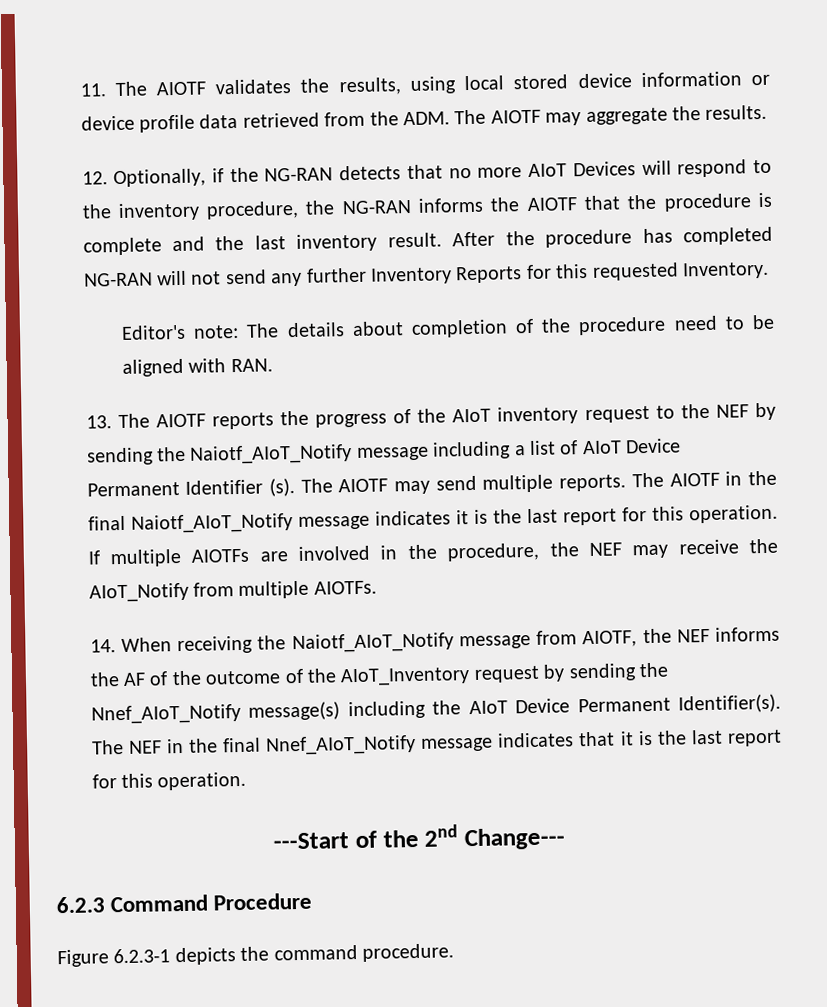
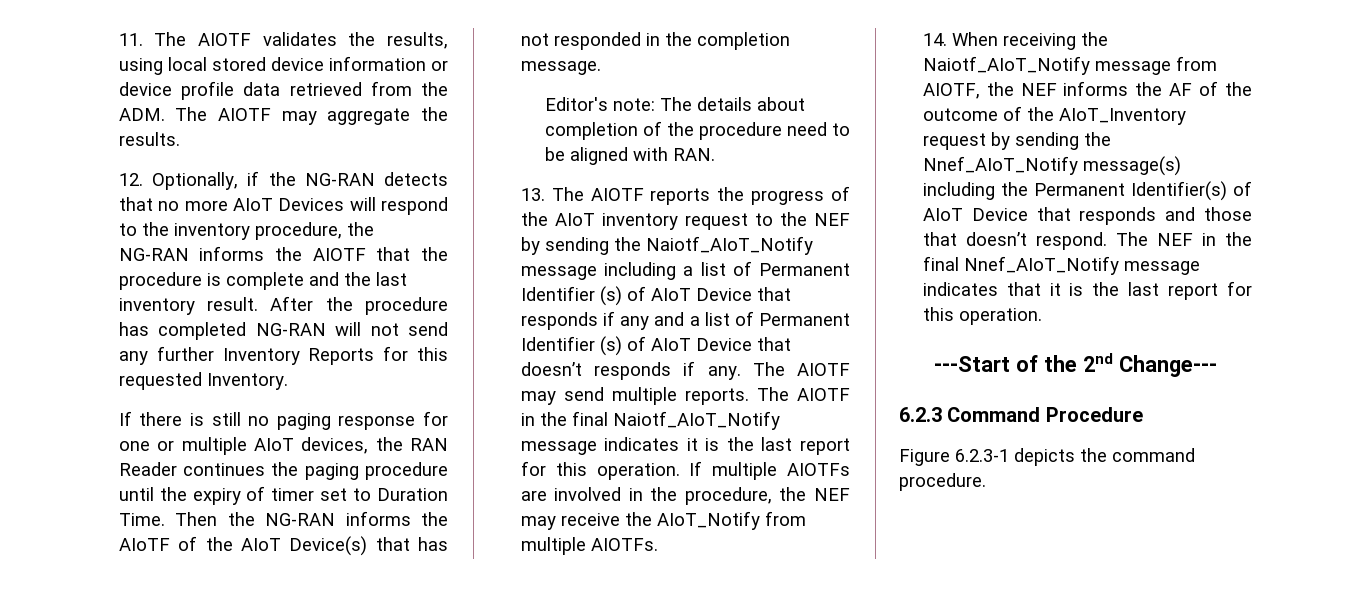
+ If there is still no paging response for one or multiple AIoT devices, the RAN Reader continues the paging procedure until the expiry of timer set to Duration Time. Then the NG-RAN informs the AIoTF of the AIoT Device(s) that has not responded in the completion message.
- 13. The AIOTF reports the progress of the AIoT inventory request to the NEF by sending the Naiotf_AIoT_Notify message including a list of AIoT Device Permanent Identifier (s).
+ 13. The AIOTF reports the progress of the AIoT inventory request to the NEF by sending the Naiotf_AIoT_Notify message including a list of Permanent Identifier (s) of AIoT Device that responds if any and a list of Permanent Identifier (s) of AIoT Device that doesn’t responds if any.
- 14. When receiving the Naiotf_AIoT_Notify message from AIOTF, the NEF informs the AF of the outcome of the AIoT_Inventory request by sending the Nnef_AIoT_Notify message(s) including the AIoT Device Permanent Identifier(s).
+ 14. When receiving the Naiotf_AIoT_Notify message from AIOTF, the NEF informs the AF of the outcome of the AIoT_Inventory request by sending the Nnef_AIoT_Notify message(s) including the Permanent Identifier(s) of AIoT Device that responds and those that doesn’t respond.

